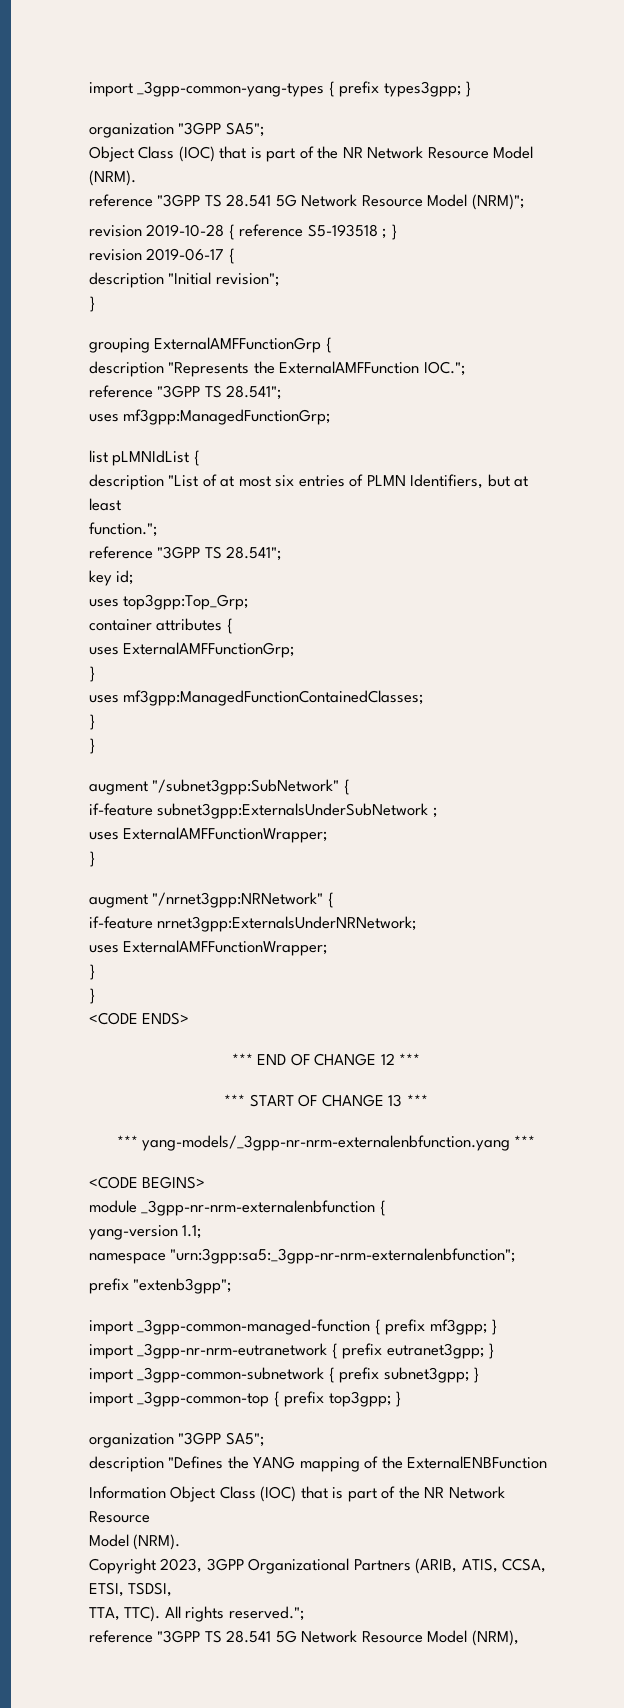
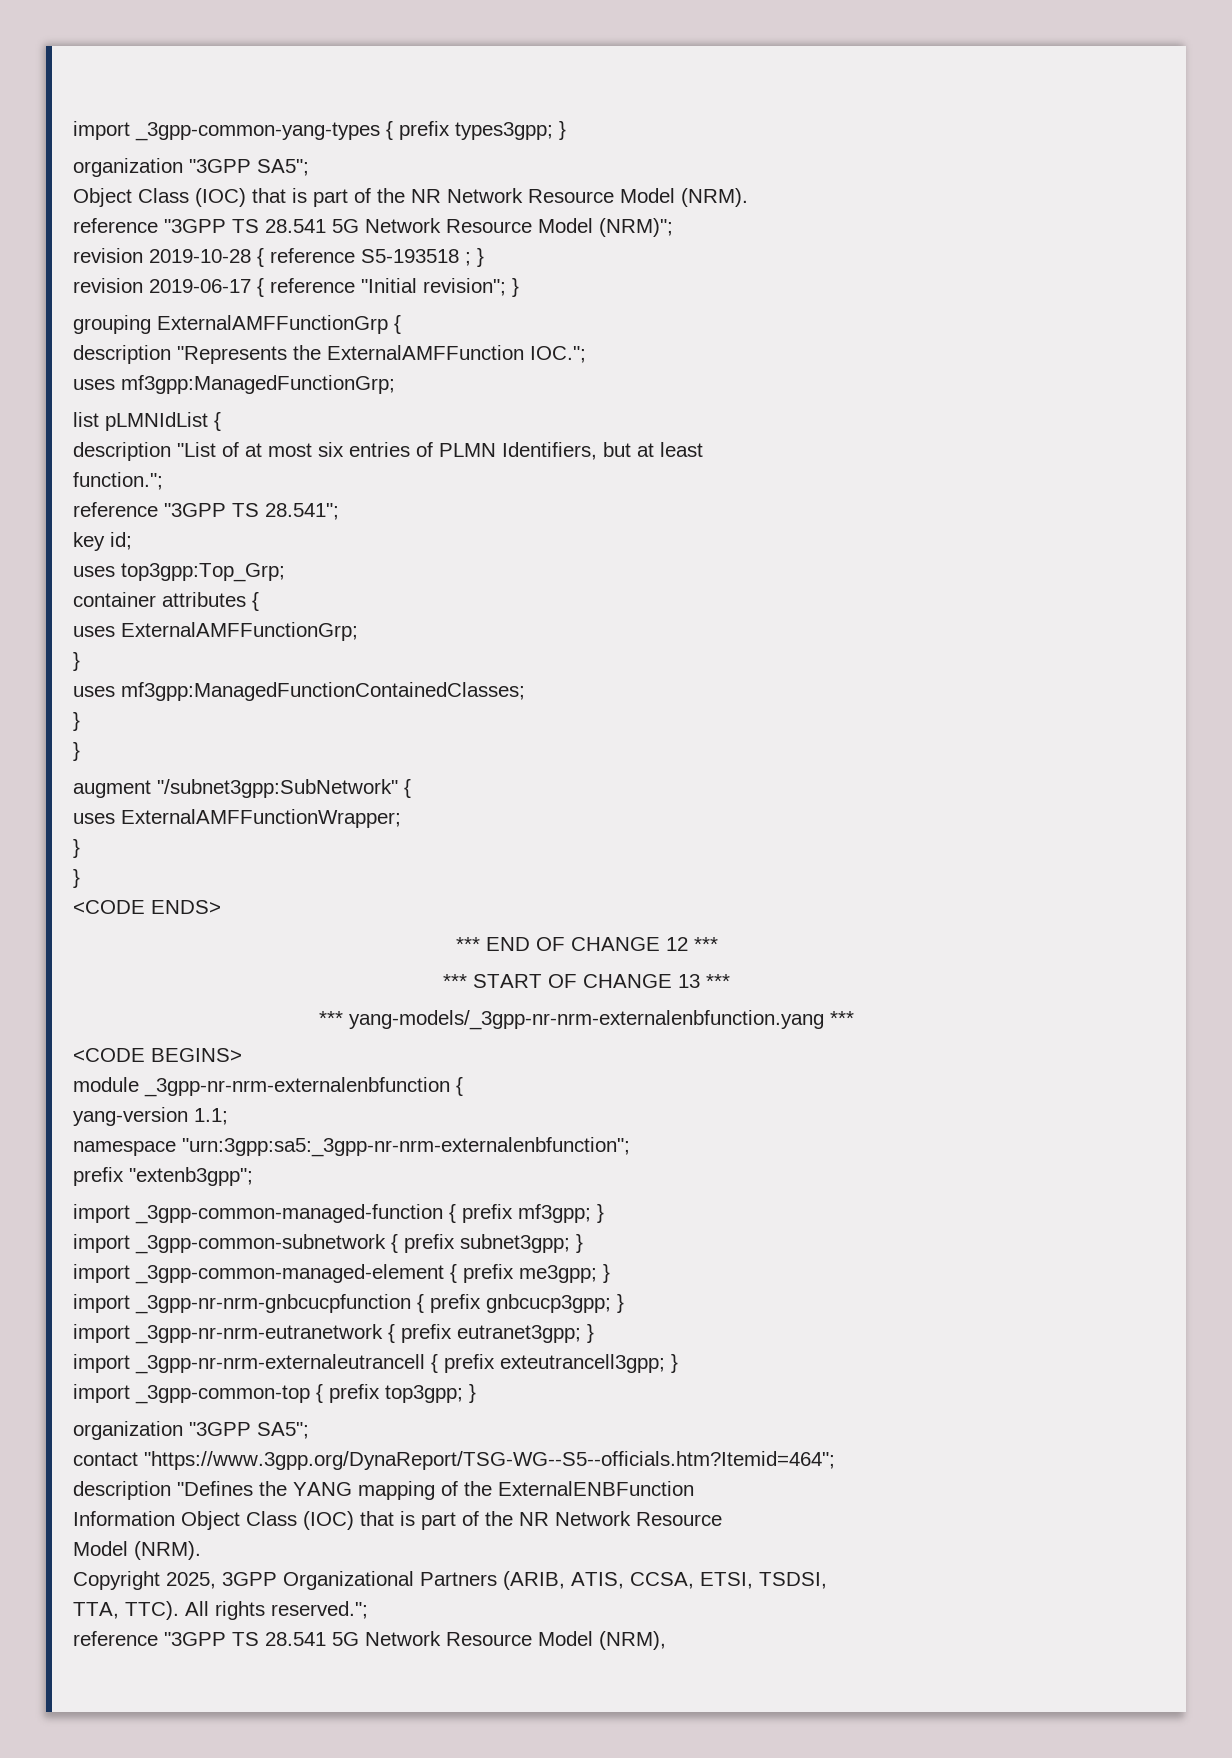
- revision 2019-06-17 {
- description "Initial revision";
- }
+ revision 2019-06-17 { reference "Initial revision"; }
  description "Represents the ExternalAMFFunction IOC.";
- reference "3GPP TS 28.541";
- if-feature subnet3gpp:ExternalsUnderSubNetwork ;
- uses ExternalAMFFunctionWrapper;
- }
- augment "/nrnet3gpp:NRNetwork" {
- if-feature nrnet3gpp:ExternalsUnderNRNetwork;
+ import _3gpp-common-subnetwork { prefix subnet3gpp; }
+ import _3gpp-common-managed-element { prefix me3gpp; }
+ import _3gpp-nr-nrm-gnbcucpfunction { prefix gnbcucp3gpp; }
- import _3gpp-common-subnetwork { prefix subnet3gpp; }
+ import _3gpp-nr-nrm-externaleutrancell { prefix exteutrancell3gpp; }
+ contact "https://www.3gpp.org/DynaReport/TSG-WG--S5--officials.htm?Itemid=464";
- Copyright 2023, 3GPP Organizational Partners (ARIB, ATIS, CCSA, ETSI, TSDSI,
+ Copyright 2025, 3GPP Organizational Partners (ARIB, ATIS, CCSA, ETSI, TSDSI,

